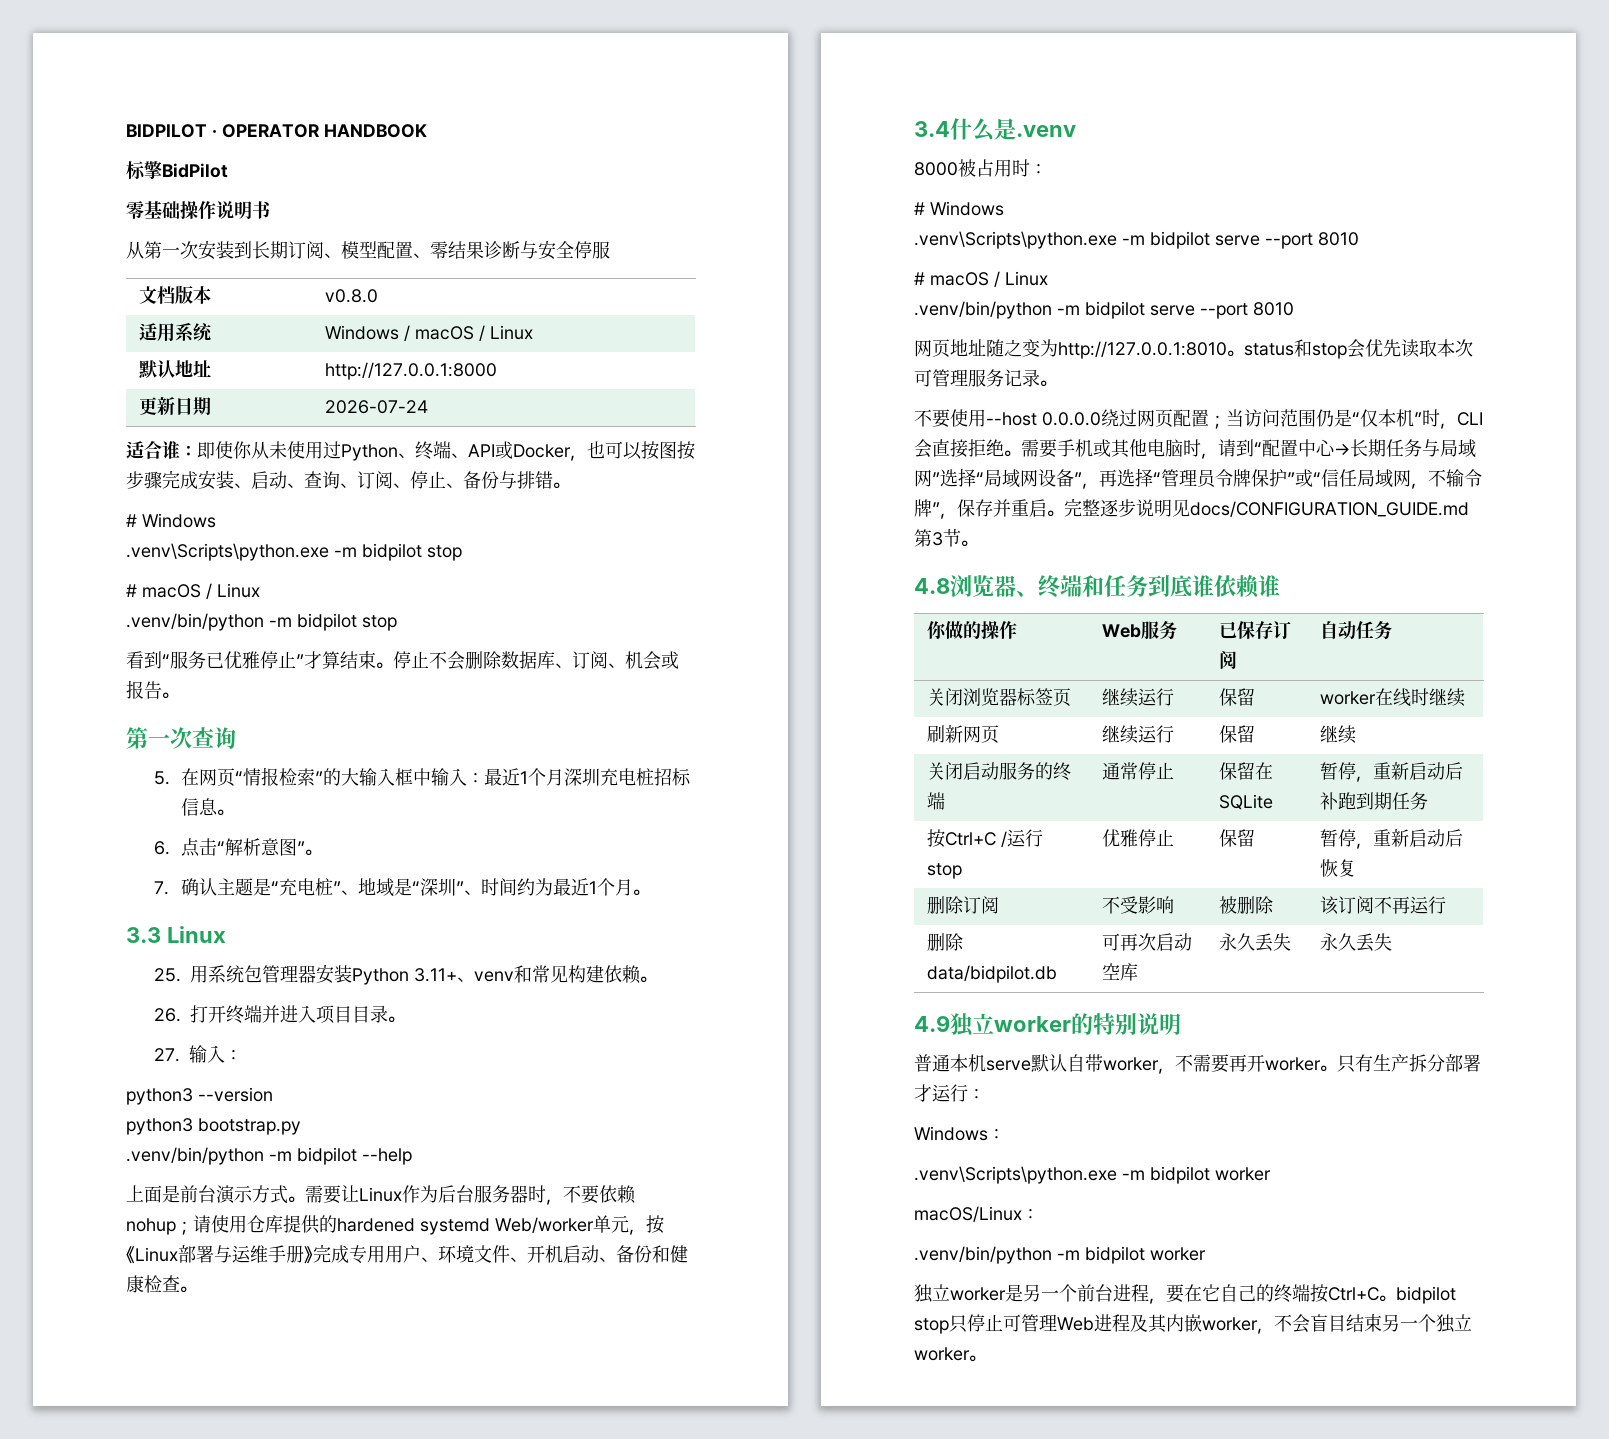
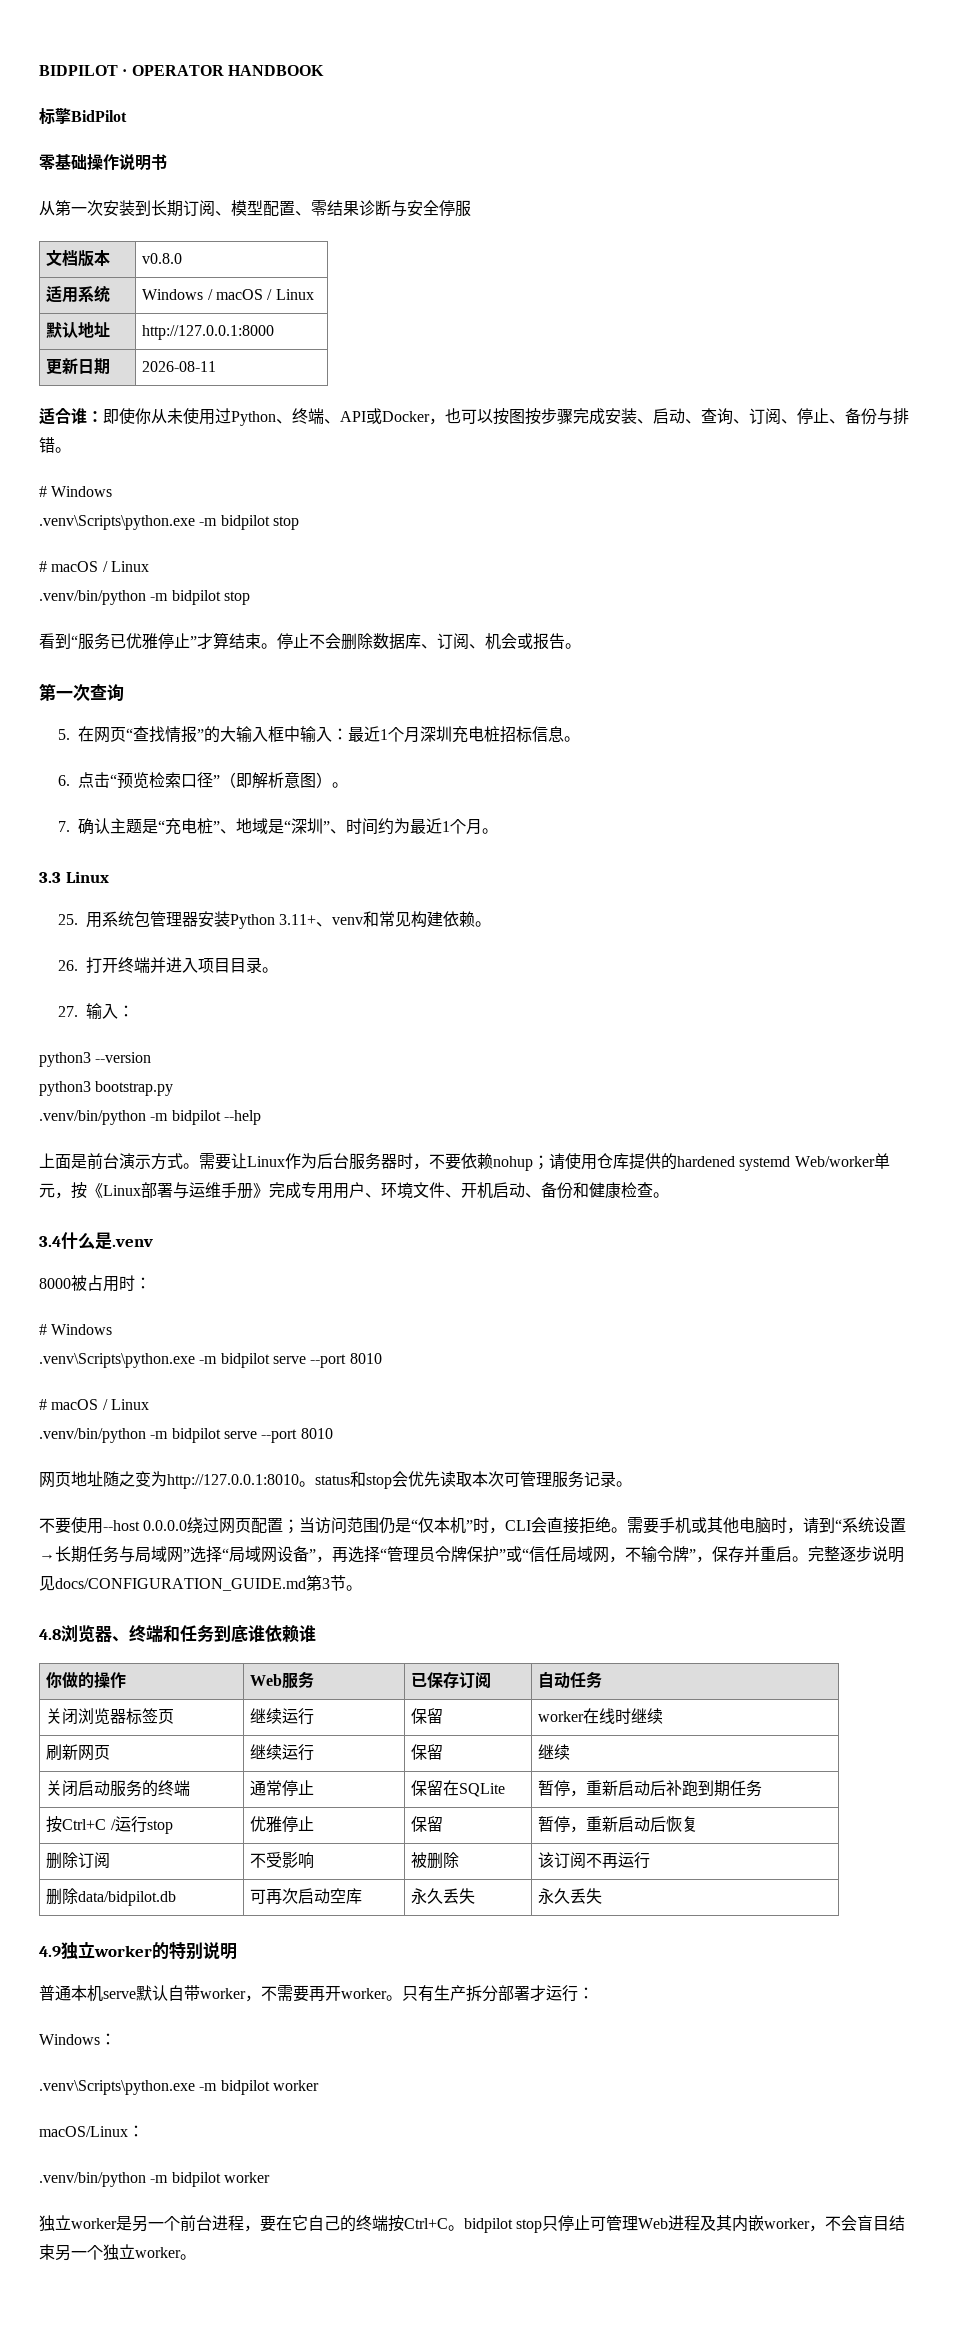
- 更新日期 | 2026-07-24
+ 更新日期 | 2026-08-11
- 5.在网页“情报检索”的大输入框中输入：最近1个月深圳充电桩招标信息。
+ 5.在网页“查找情报”的大输入框中输入：最近1个月深圳充电桩招标信息。
- 6.点击“解析意图”。
+ 6.点击“预览检索口径”（即解析意图）。
- 需要手机或其他电脑时，请到“配置中心→长期任务与局域网”选择“局域网设备”，再选择“管理员令牌保护”或“信任局域网，不输令牌”，保存并重启。
+ 需要手机或其他电脑时，请到“系统设置→长期任务与局域网”选择“局域网设备”，再选择“管理员令牌保护”或“信任局域网，不输令牌”，保存并重启。

